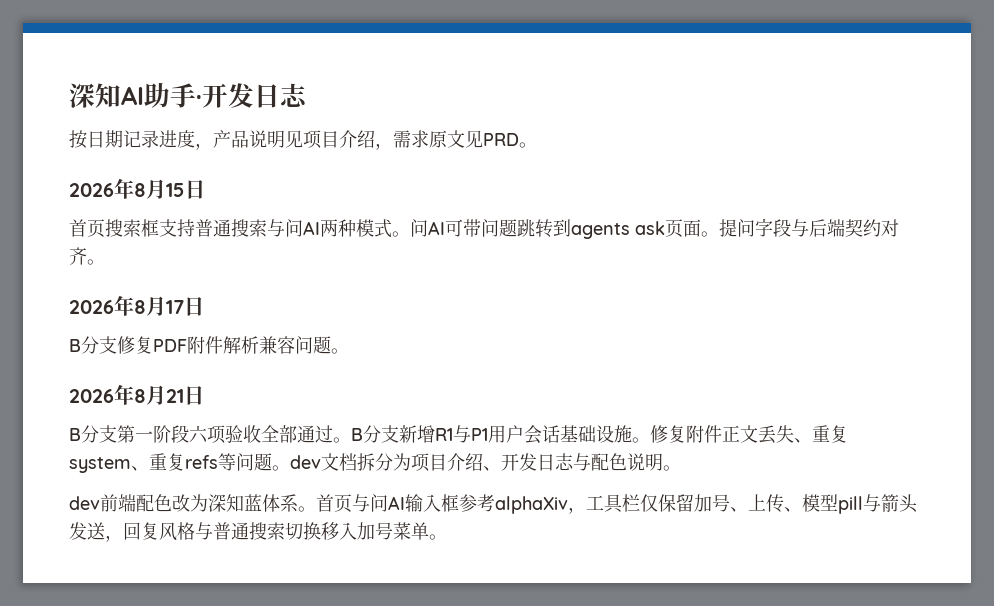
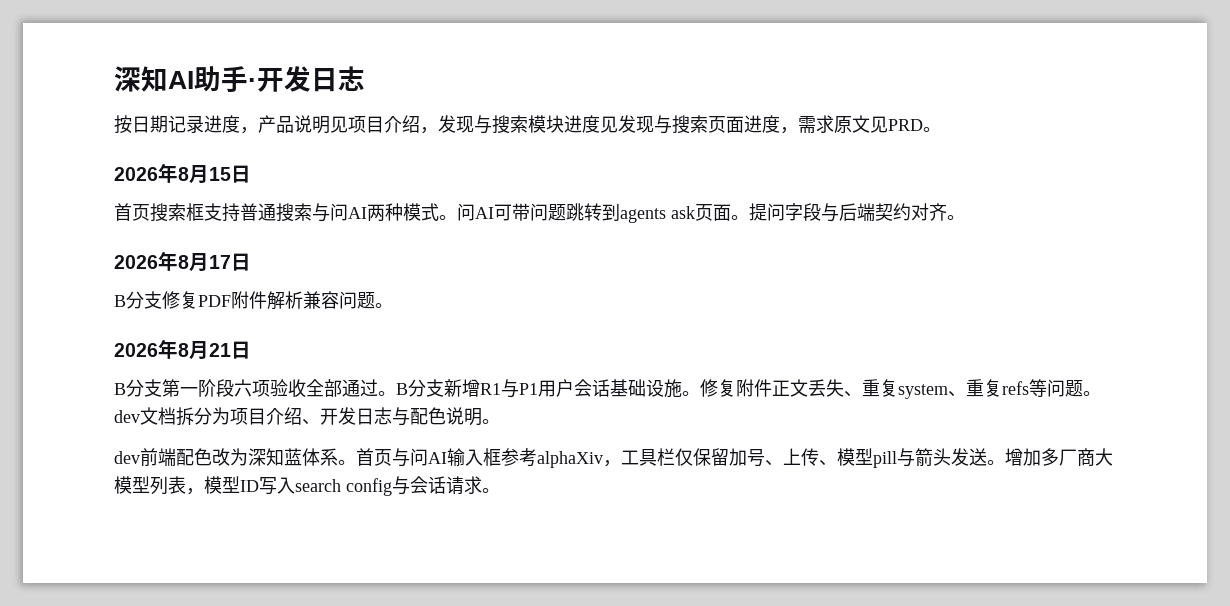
- 按日期记录进度，产品说明见项目介绍，需求原文见PRD。
+ 按日期记录进度，产品说明见项目介绍，发现与搜索模块进度见发现与搜索页面进度，需求原文见PRD。
- 首页与问AI输入框参考alphaXiv，工具栏仅保留加号、上传、模型pill与箭头发送，回复风格与普通搜索切换移入加号菜单。
+ 首页与问AI输入框参考alphaXiv，工具栏仅保留加号、上传、模型pill与箭头发送。增加多厂商大模型列表，模型ID写入search config与会话请求。

